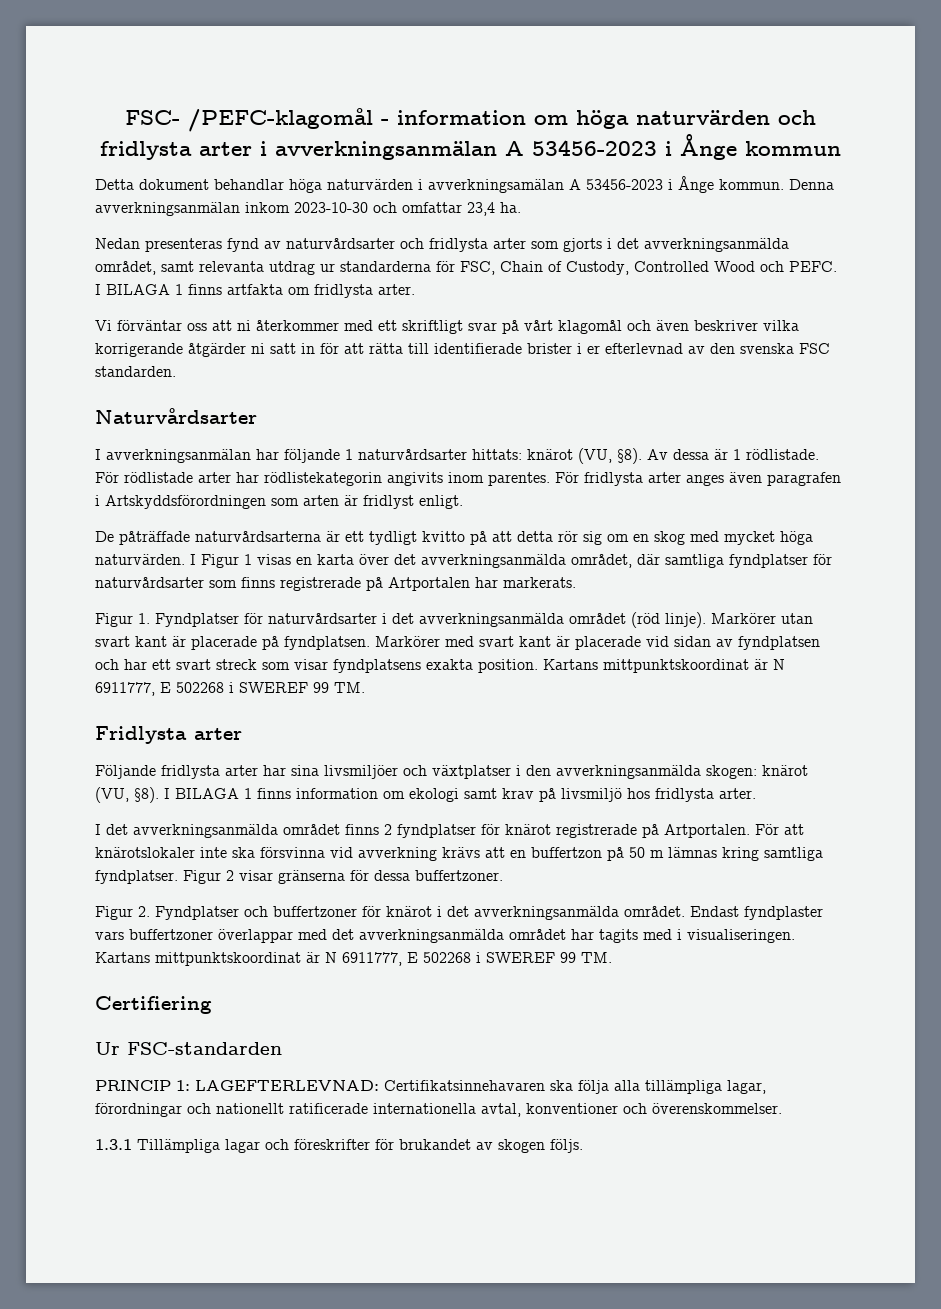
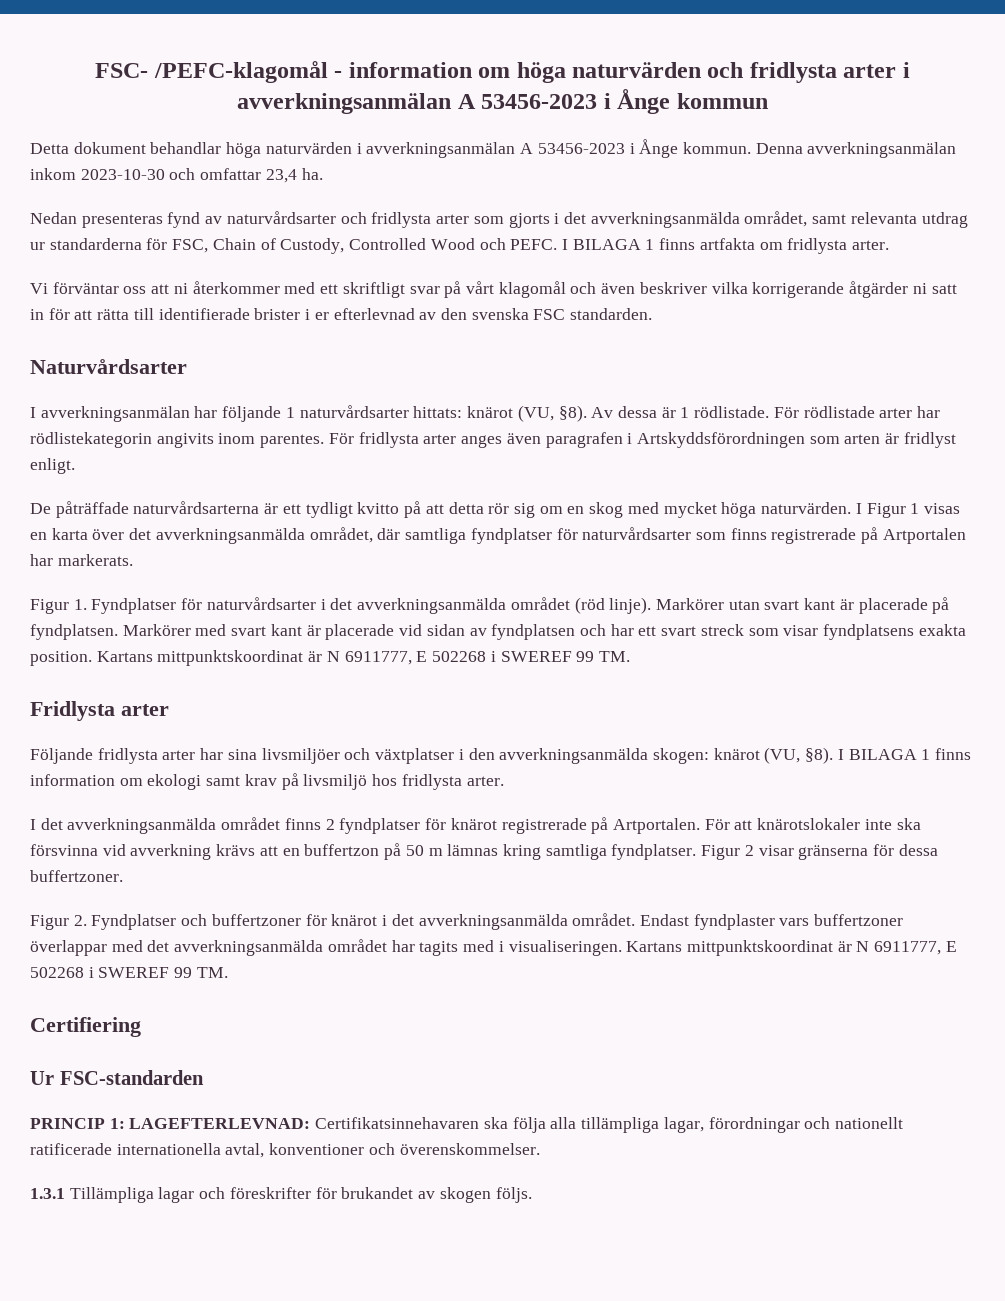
- Detta dokument behandlar höga naturvärden i avverkningsamälan A 53456-2023 i Ånge kommun.
+ Detta dokument behandlar höga naturvärden i avverkningsanmälan A 53456-2023 i Ånge kommun.

